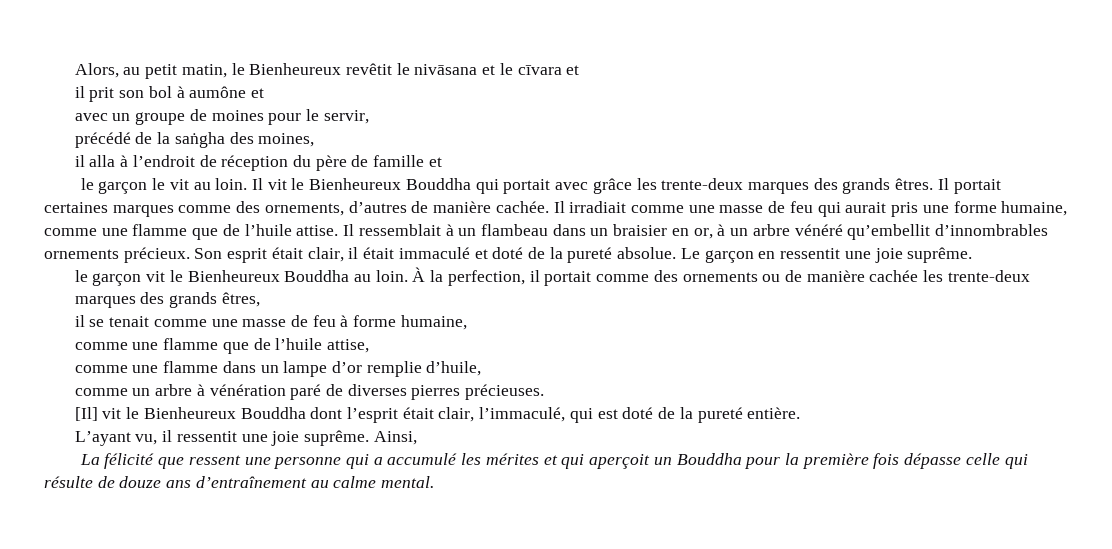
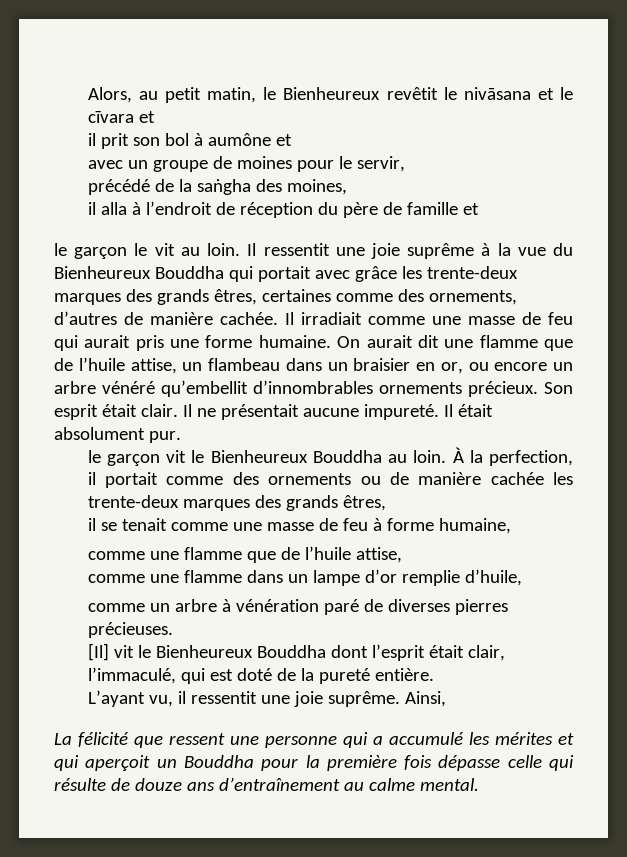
- Il vit le Bienheureux Bouddha qui portait avec grâce les trente-deux marques des grands êtres. Il portait certaines marques comme des ornements, d’autres de manière cachée.
+ Il ressentit une joie suprême à la vue du Bienheureux Bouddha qui portait avec grâce les trente-deux marques des grands êtres, certaines comme des ornements, d’autres de manière cachée.
- Il irradiait comme une masse de feu qui aurait pris une forme humaine, comme une flamme que de l’huile attise. Il ressemblait à un flambeau dans un braisier en or, à un arbre vénéré qu’embellit d’innombrables ornements précieux.
+ Il irradiait comme une masse de feu qui aurait pris une forme humaine. On aurait dit une flamme que de l’huile attise, un flambeau dans un braisier en or, ou encore un arbre vénéré qu’embellit d’innombrables ornements précieux.
- Son esprit était clair, il était immaculé et doté de la pureté absolue. Le garçon en ressentit une joie suprême.
+ Son esprit était clair. Il ne présentait aucune impureté. Il était absolument pur.

